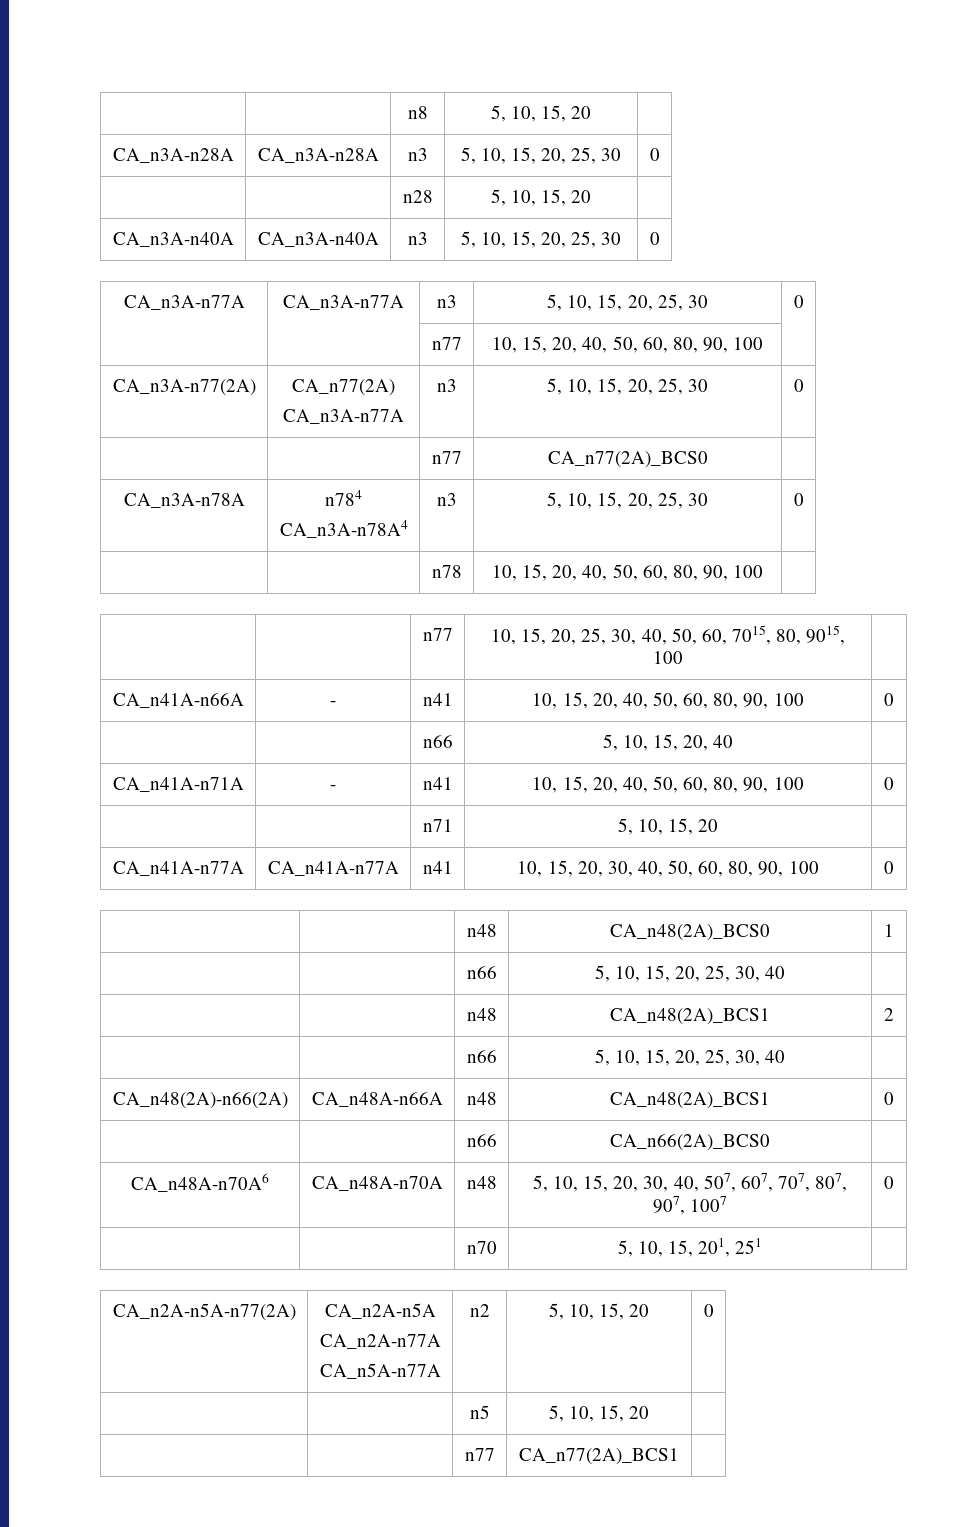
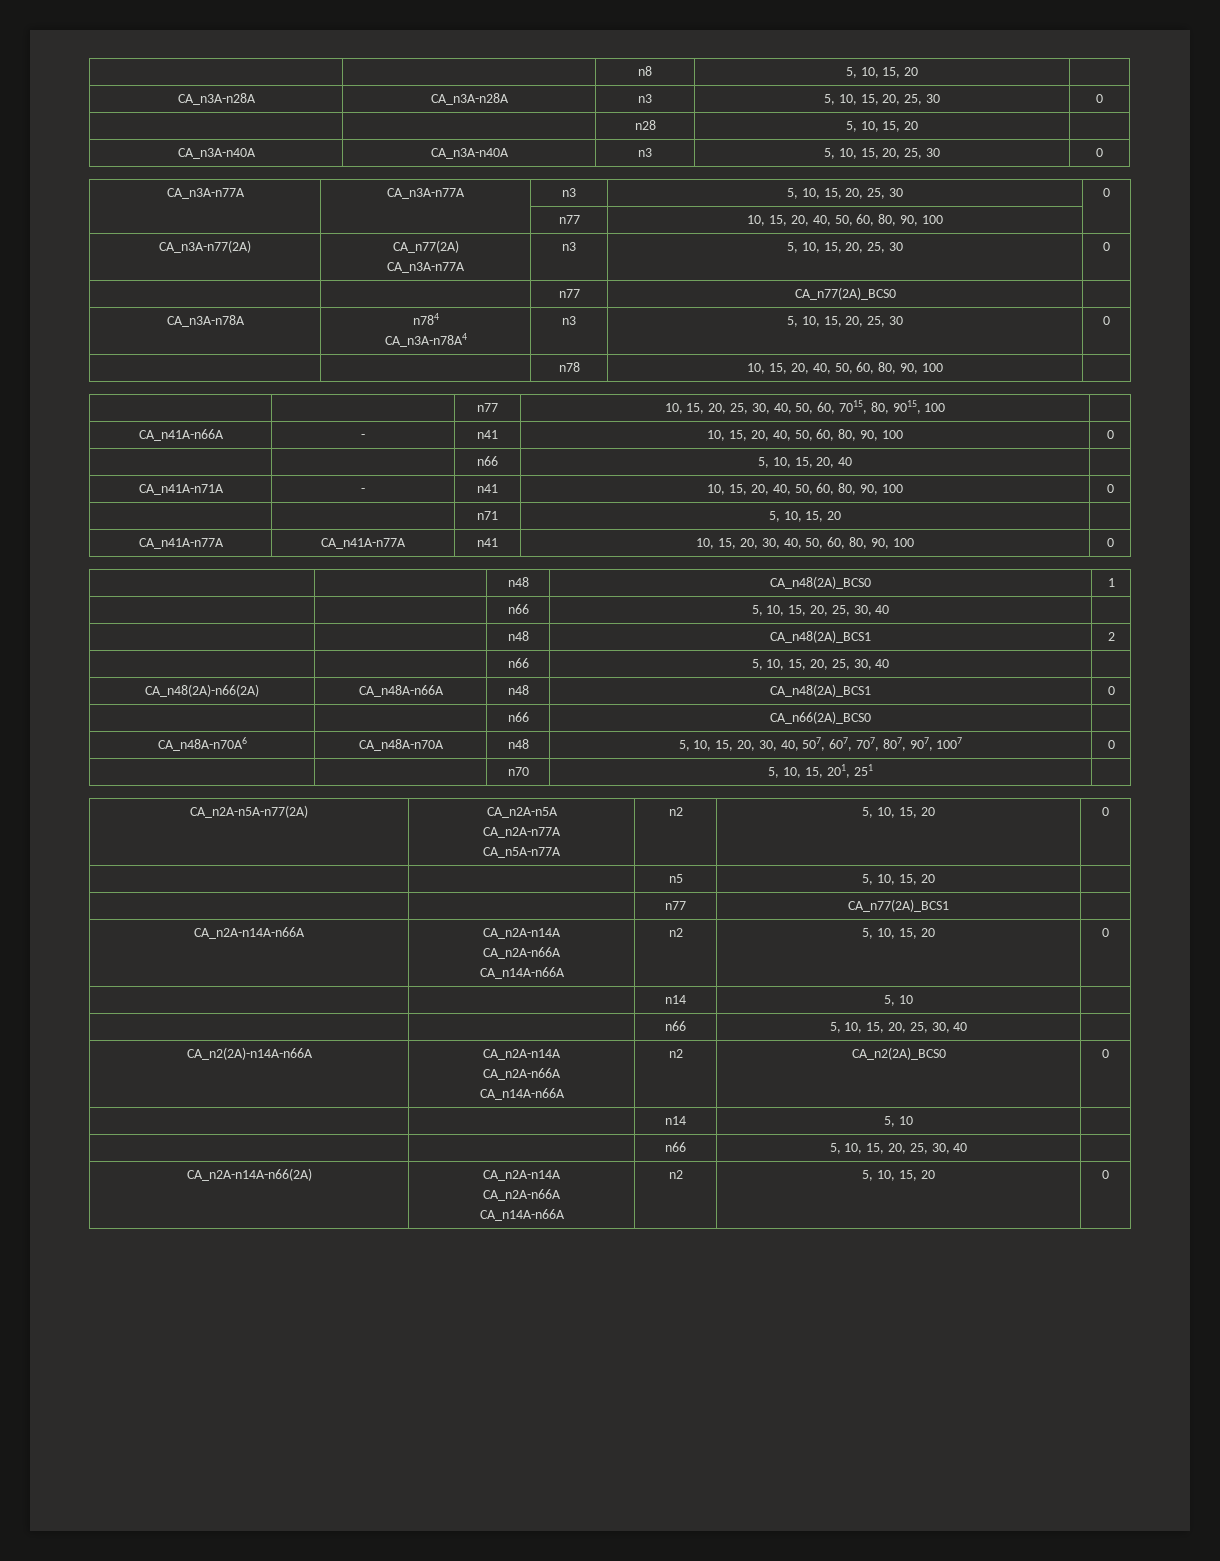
+ CA_n2A-n14A-n66A | CA_n2A-n14A
+ CA_n2A-n66A
+ CA_n14A-n66A | n2 | 5, 10, 15, 20 | 0
+ | | n14 | 5, 10 |
+ | | n66 | 5, 10, 15, 20, 25, 30, 40 |
+ CA_n2(2A)-n14A-n66A | CA_n2A-n14A
+ CA_n2A-n66A
+ CA_n14A-n66A | n2 | CA_n2(2A)_BCS0 | 0
+ | | n14 | 5, 10 |
+ | | n66 | 5, 10, 15, 20, 25, 30, 40 |
+ CA_n2A-n14A-n66(2A) | CA_n2A-n14A
+ CA_n2A-n66A
+ CA_n14A-n66A | n2 | 5, 10, 15, 20 | 0

